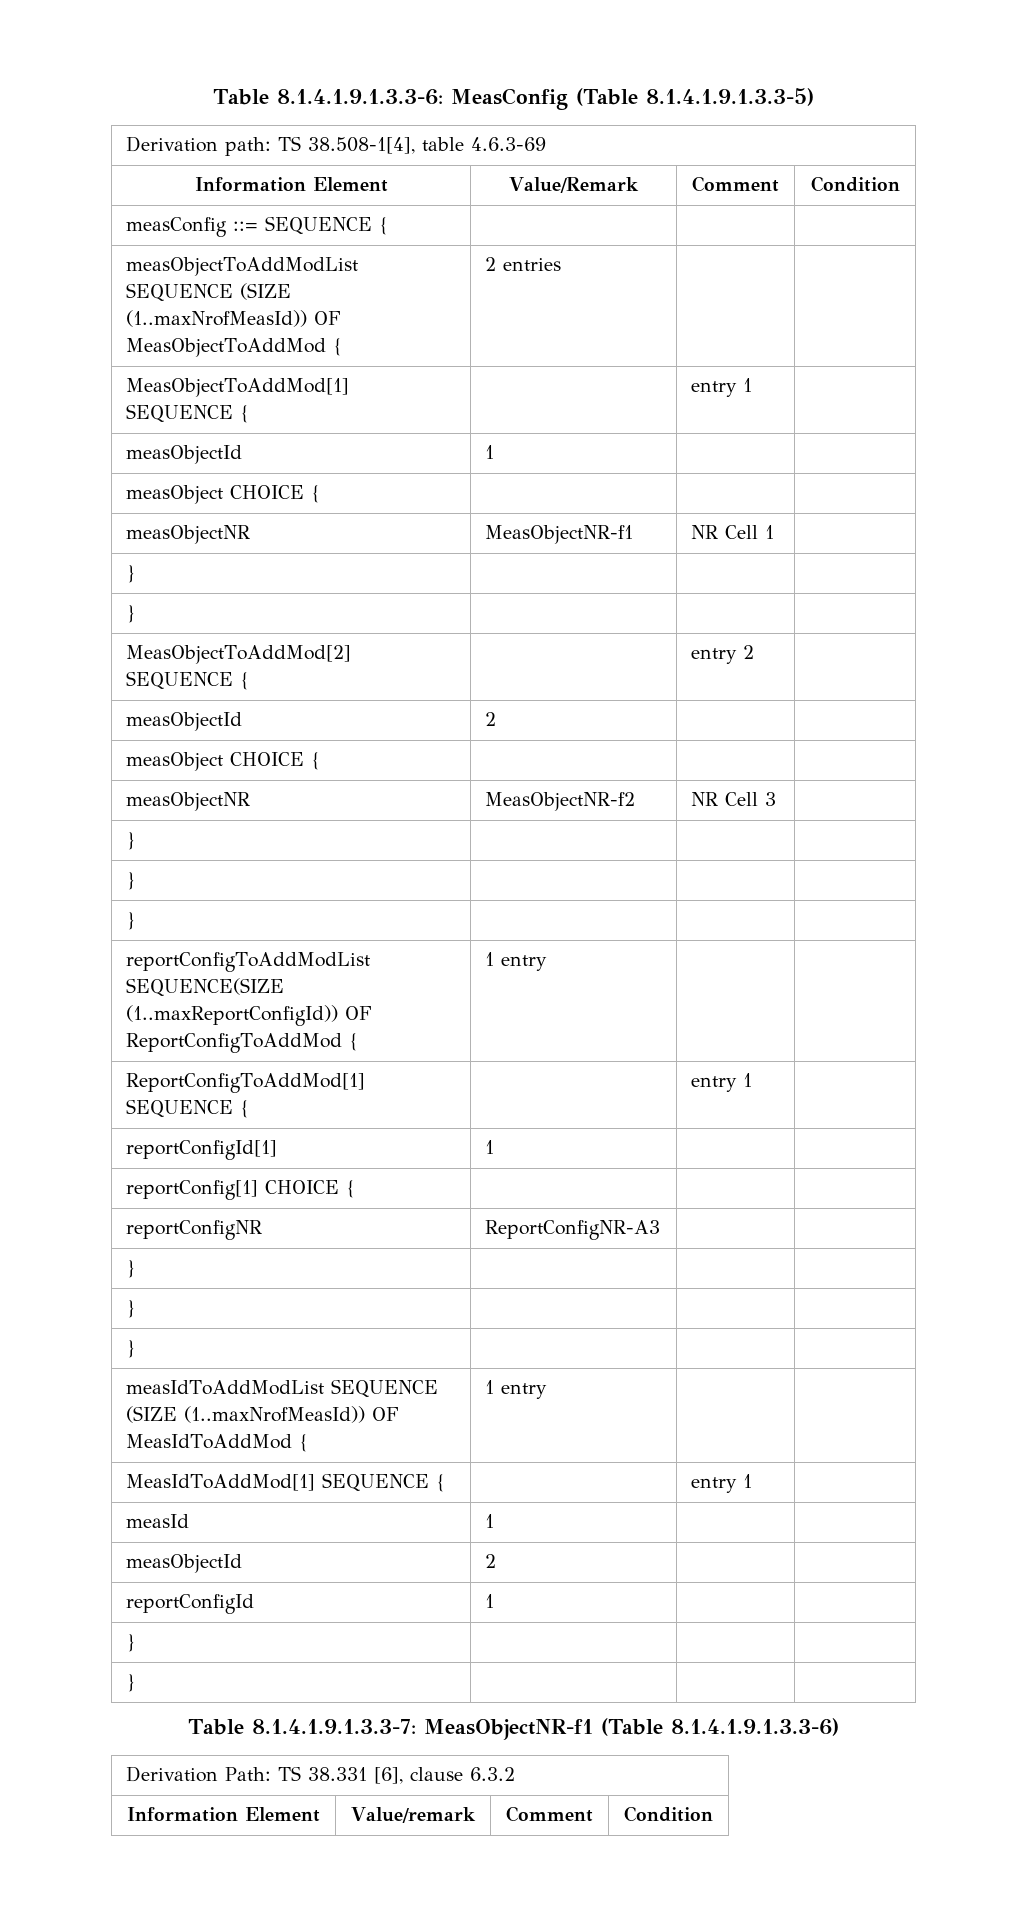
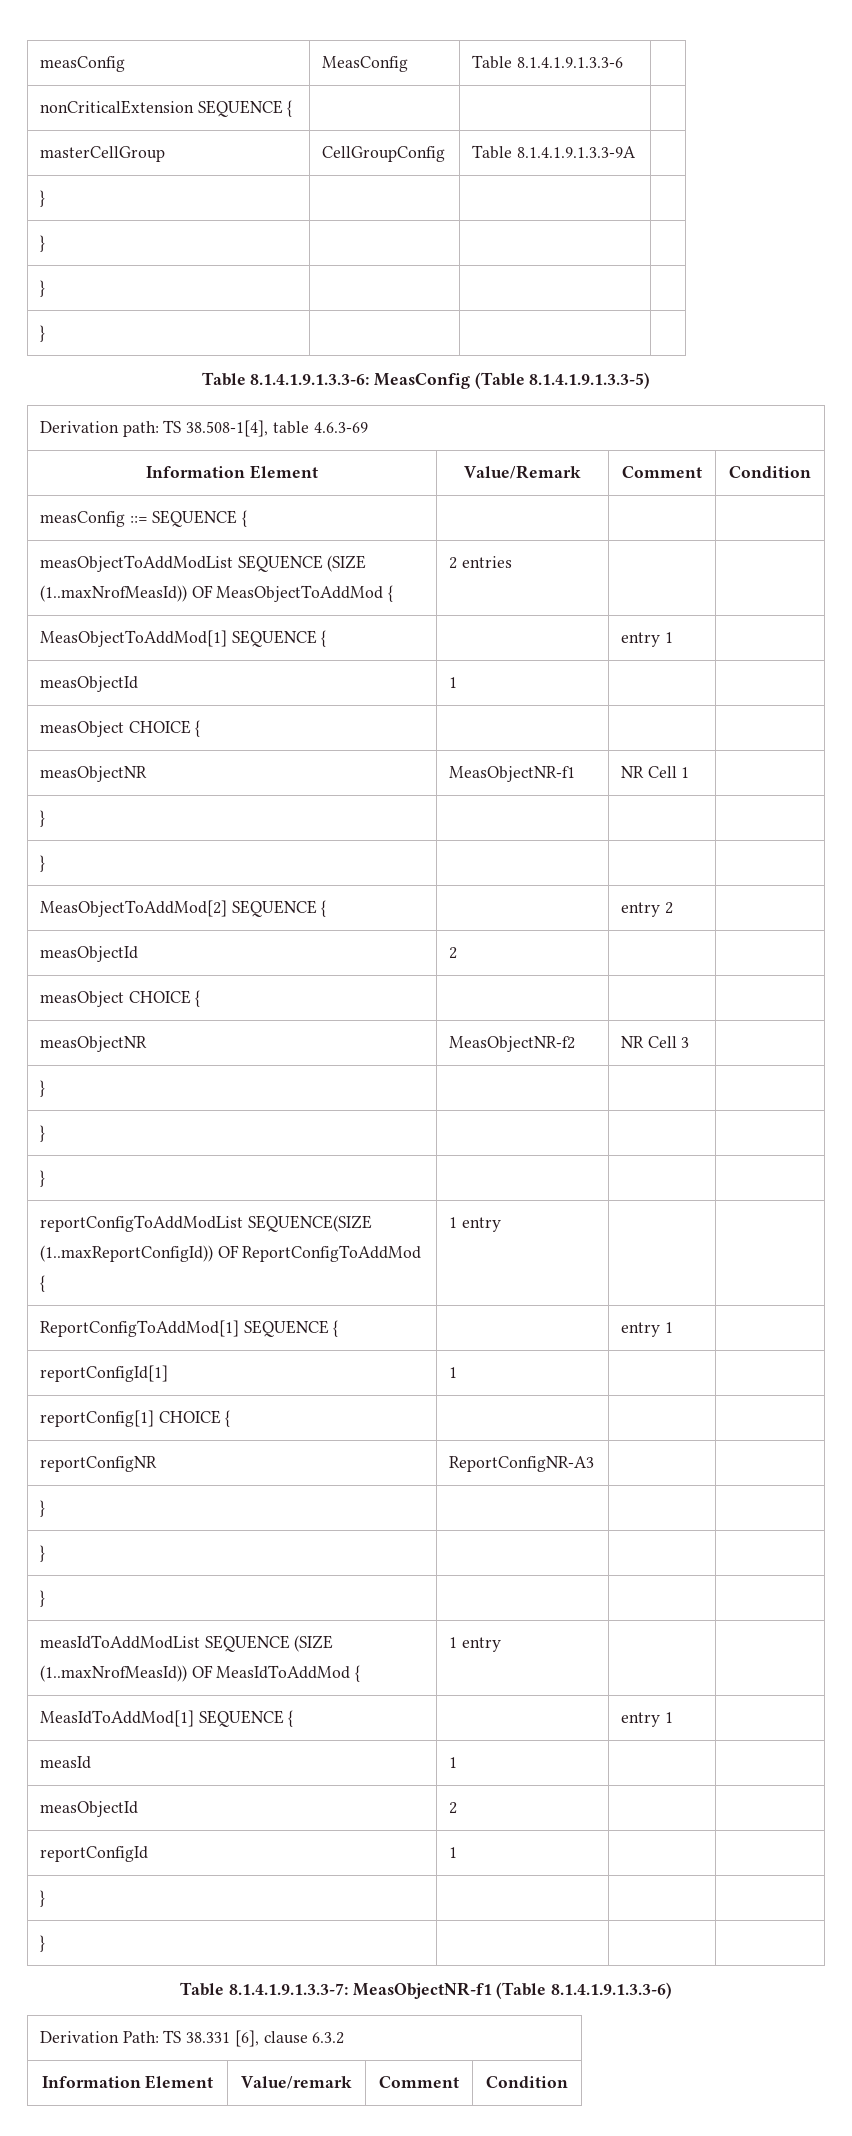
+ measConfig | MeasConfig | Table 8.1.4.1.9.1.3.3-6 |
+ nonCriticalExtension SEQUENCE { | | |
+ masterCellGroup | CellGroupConfig | Table 8.1.4.1.9.1.3.3-9A |
+ } | | |
+ } | | |
+ } | | |
+ } | | |

